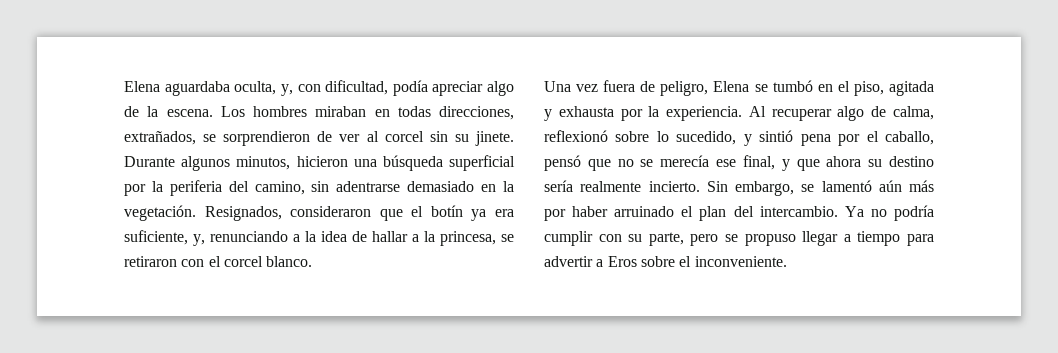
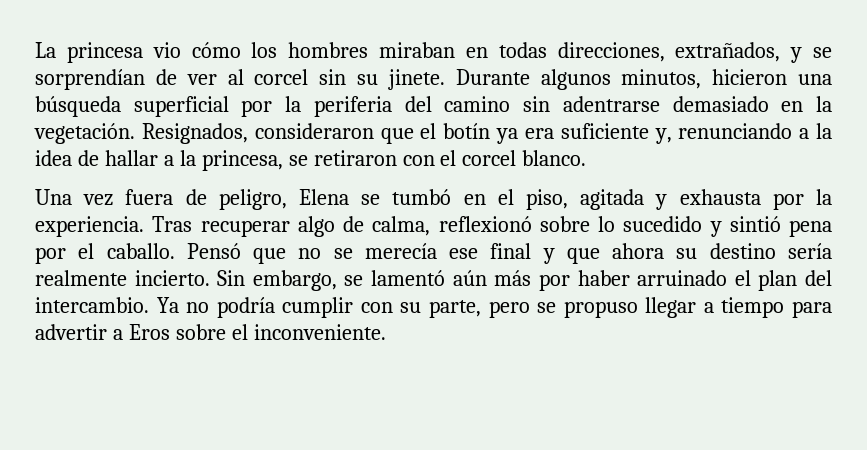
- Elena aguardaba oculta, y, con dificultad, podía apreciar algo de la escena. Los hombres miraban en todas direcciones, extrañados, se sorprendieron de ver al corcel sin su jinete.
+ La princesa vio cómo los hombres miraban en todas direcciones, extrañados, y se sorprendían de ver al corcel sin su jinete.
- Durante algunos minutos, hicieron una búsqueda superficial por la periferia del camino, sin adentrarse demasiado en la vegetación.
+ Durante algunos minutos, hicieron una búsqueda superficial por la periferia del camino sin adentrarse demasiado en la vegetación.
- Resignados, consideraron que el botín ya era suficiente, y, renunciando a la idea de hallar a la princesa, se retiraron con el corcel blanco.
+ Resignados, consideraron que el botín ya era suficiente y, renunciando a la idea de hallar a la princesa, se retiraron con el corcel blanco.
- Al recuperar algo de calma, reflexionó sobre lo sucedido, y sintió pena por el caballo, pensó que no se merecía ese final, y que ahora su destino sería realmente incierto.
+ Tras recuperar algo de calma, reflexionó sobre lo sucedido y sintió pena por el caballo. Pensó que no se merecía ese final y que ahora su destino sería realmente incierto.

